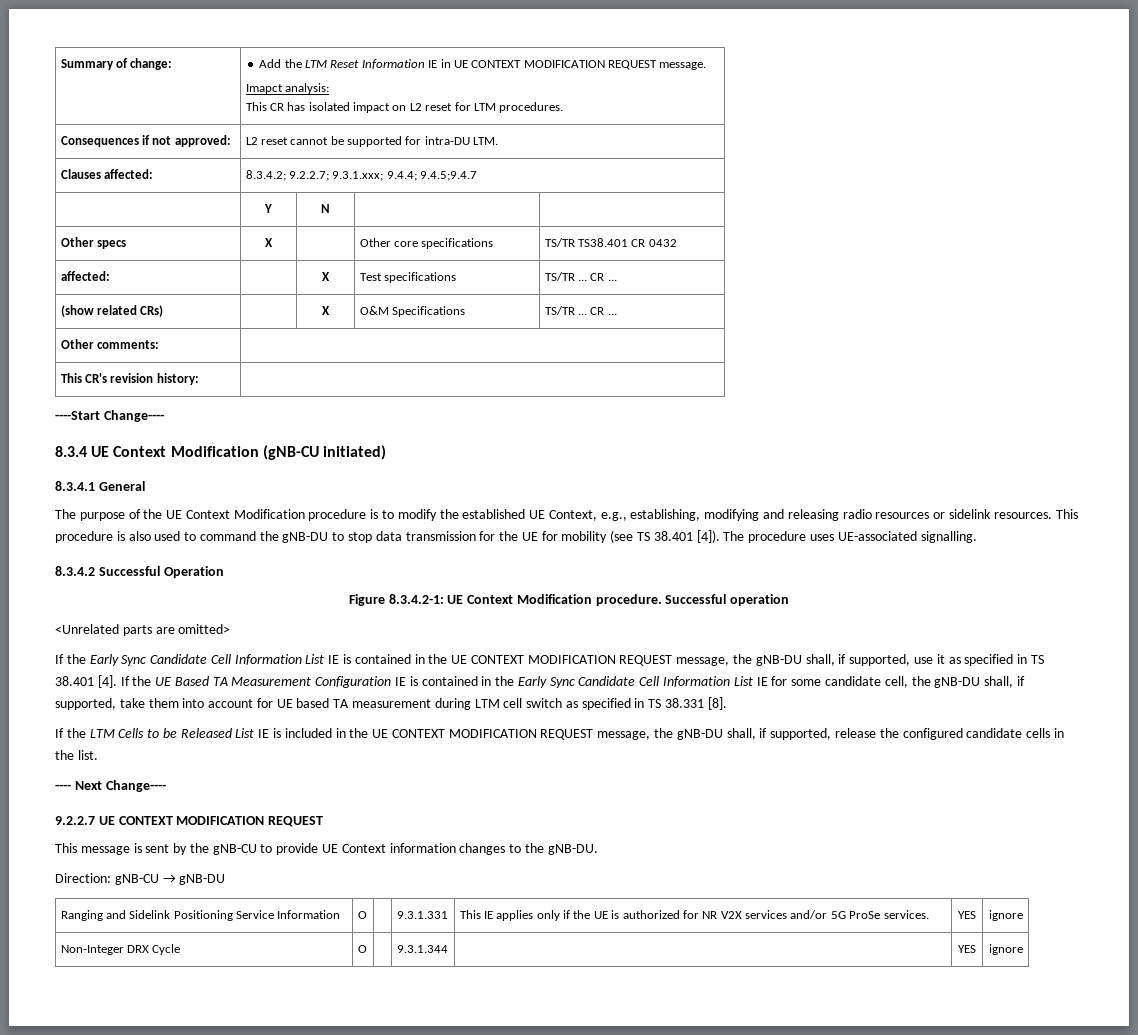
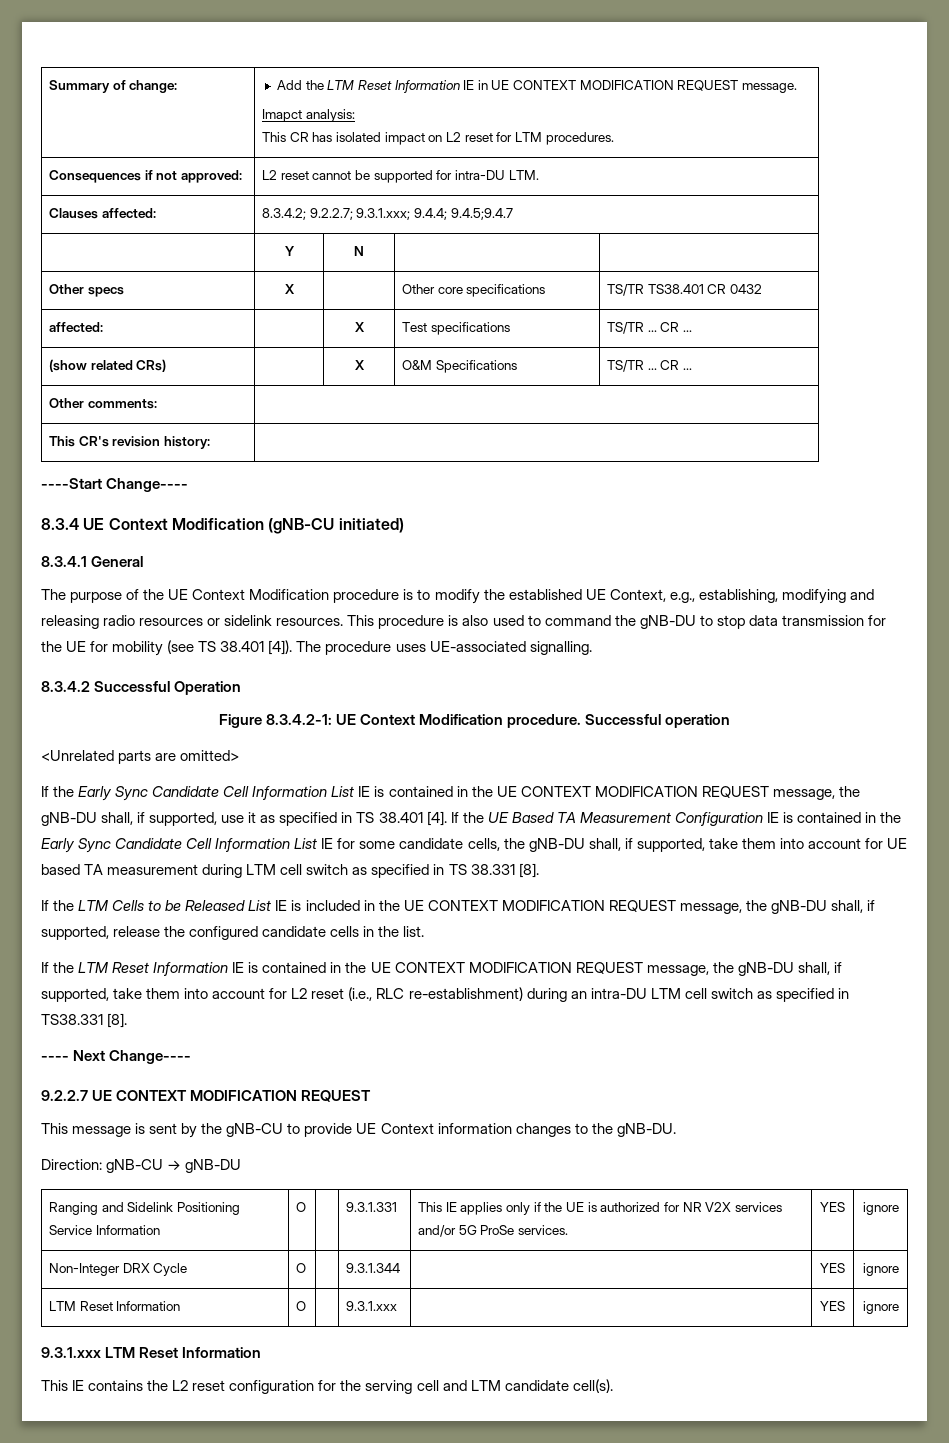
- If the UE Based TA Measurement Configuration IE is contained in the Early Sync Candidate Cell Information List IE for some candidate cell, the gNB-DU shall, if supported, take them into account for UE based TA measurement during LTM cell switch as specified in TS 38.331 [8].
+ If the UE Based TA Measurement Configuration IE is contained in the Early Sync Candidate Cell Information List IE for some candidate cells, the gNB-DU shall, if supported, take them into account for UE based TA measurement during LTM cell switch as specified in TS 38.331 [8].
+ If the LTM Reset Information IE is contained in the UE CONTEXT MODIFICATION REQUEST message, the gNB-DU shall, if supported, take them into account for L2 reset (i.e., RLC re-establishment) during an intra-DU LTM cell switch as specified in TS38.331 [8].
+ LTM Reset Information | O | | 9.3.1.xxx | | YES | ignore
+ 9.3.1.xxx LTM Reset Information
+ This IE contains the L2 reset configuration for the serving cell and LTM candidate cell(s).

